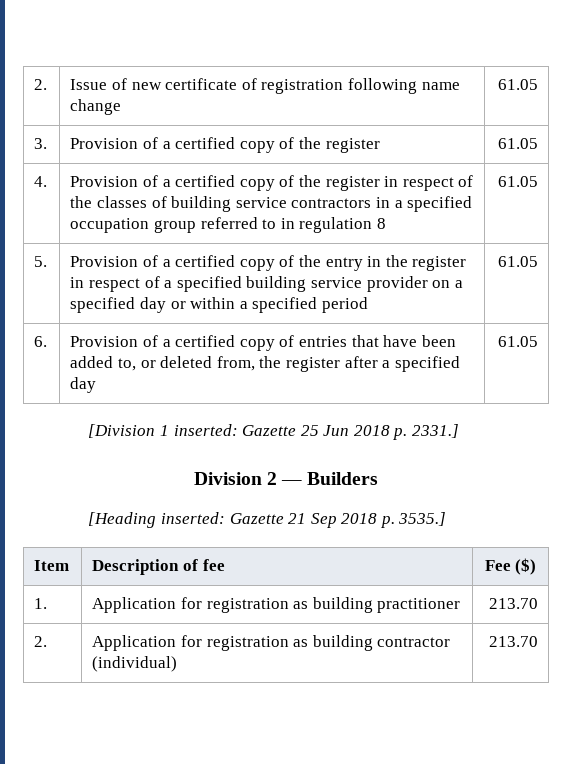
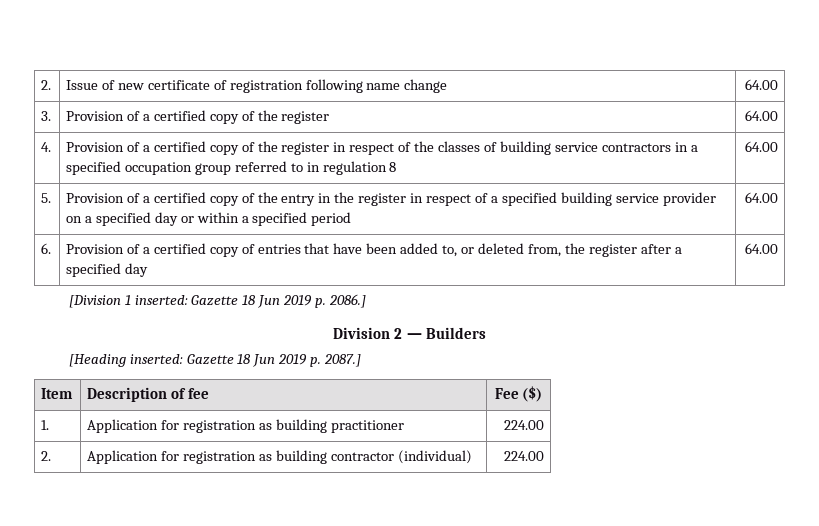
- 2. | Issue of new certificate of registration following name change | 61.05
+ 2. | Issue of new certificate of registration following name change | 64.00
- 3. | Provision of a certified copy of the register | 61.05
+ 3. | Provision of a certified copy of the register | 64.00
- 4. | Provision of a certified copy of the register in respect of the classes of building service contractors in a specified occupation group referred to in regulation 8 | 61.05
+ 4. | Provision of a certified copy of the register in respect of the classes of building service contractors in a specified occupation group referred to in regulation 8 | 64.00
- 5. | Provision of a certified copy of the entry in the register in respect of a specified building service provider on a specified day or within a specified period | 61.05
+ 5. | Provision of a certified copy of the entry in the register in respect of a specified building service provider on a specified day or within a specified period | 64.00
- 6. | Provision of a certified copy of entries that have been added to, or deleted from, the register after a specified day | 61.05
+ 6. | Provision of a certified copy of entries that have been added to, or deleted from, the register after a specified day | 64.00
- [Division 1 inserted: Gazette 25 Jun 2018 p. 2331.]
+ [Division 1 inserted: Gazette 18 Jun 2019 p. 2086.]
- [Heading inserted: Gazette 21 Sep 2018 p. 3535.]
+ [Heading inserted: Gazette 18 Jun 2019 p. 2087.]
- 1. | Application for registration as building practitioner | 213.70
+ 1. | Application for registration as building practitioner | 224.00
- 2. | Application for registration as building contractor (individual) | 213.70
+ 2. | Application for registration as building contractor (individual) | 224.00

